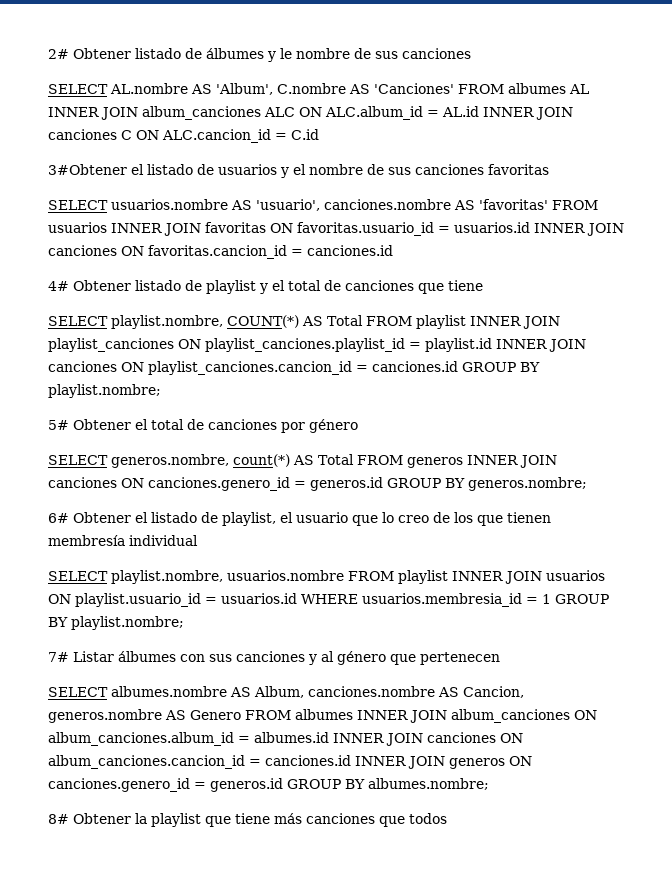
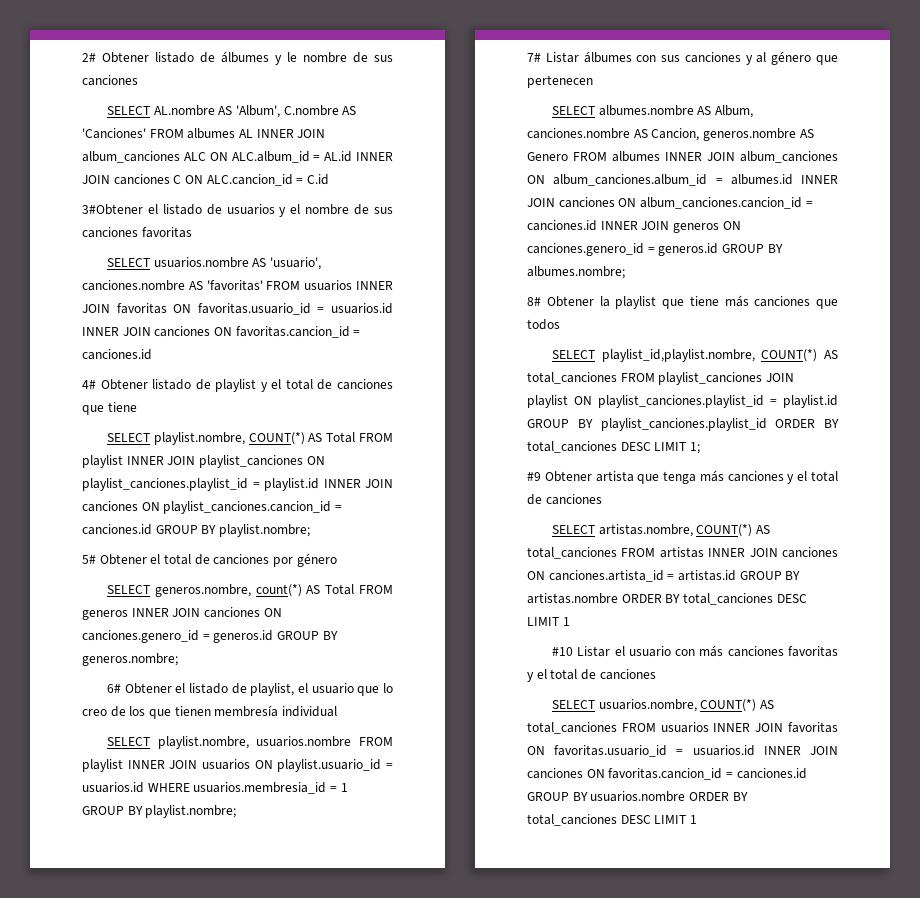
+ SELECT playlist_id,playlist.nombre, COUNT(*) AS total_canciones FROM playlist_canciones JOIN playlist ON playlist_canciones.playlist_id = playlist.id GROUP BY playlist_canciones.playlist_id ORDER BY total_canciones DESC LIMIT 1;
+ #9 Obtener artista que tenga más canciones y el total de canciones
+ SELECT artistas.nombre, COUNT(*) AS total_canciones FROM artistas INNER JOIN canciones ON canciones.artista_id = artistas.id GROUP BY artistas.nombre ORDER BY total_canciones DESC LIMIT 1
+ #10 Listar el usuario con más canciones favoritas y el total de canciones
+ SELECT usuarios.nombre, COUNT(*) AS total_canciones FROM usuarios INNER JOIN favoritas ON favoritas.usuario_id = usuarios.id INNER JOIN canciones ON favoritas.cancion_id = canciones.id GROUP BY usuarios.nombre ORDER BY total_canciones DESC LIMIT 1

